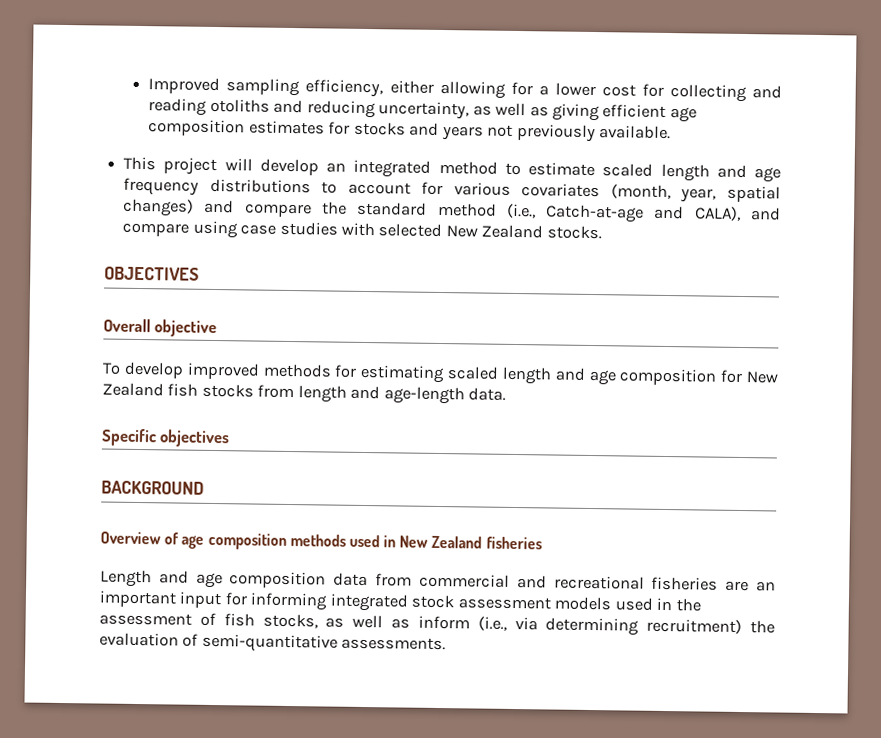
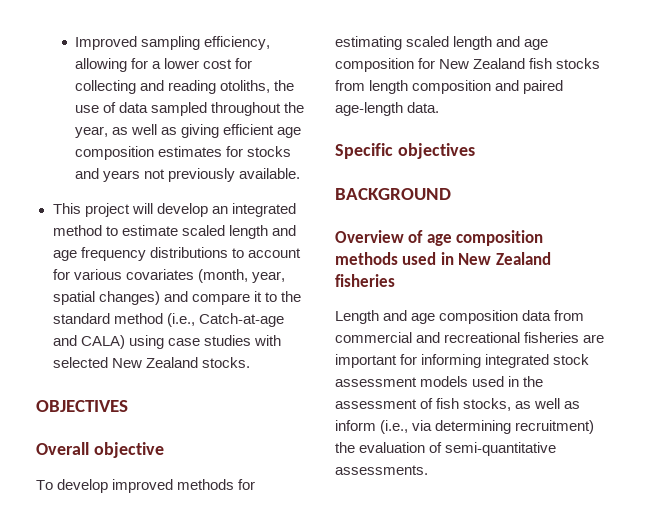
- Improved sampling efficiency, either allowing for a lower cost for collecting and reading otoliths and reducing uncertainty, as well as giving efficient age composition estimates for stocks and years not previously available.
+ Improved sampling efficiency, allowing for a lower cost for collecting and reading otoliths, the use of data sampled throughout the year, as well as giving efficient age composition estimates for stocks and years not previously available.
- This project will develop an integrated method to estimate scaled length and age frequency distributions to account for various covariates (month, year, spatial changes) and compare the standard method (i.e., Catch-at-age and CALA), and compare using case studies with selected New Zealand stocks.
+ This project will develop an integrated method to estimate scaled length and age frequency distributions to account for various covariates (month, year, spatial changes) and compare it to the standard method (i.e., Catch-at-age and CALA) using case studies with selected New Zealand stocks.
- To develop improved methods for estimating scaled length and age composition for New Zealand fish stocks from length and age-length data.
+ To develop improved methods for estimating scaled length and age composition for New Zealand fish stocks from length composition and paired age-length data.
- Length and age composition data from commercial and recreational fisheries are an important input for informing integrated stock assessment models used in the assessment of fish stocks, as well as inform (i.e., via determining recruitment) the evaluation of semi-quantitative assessments.
+ Length and age composition data from commercial and recreational fisheries are important for informing integrated stock assessment models used in the assessment of fish stocks, as well as inform (i.e., via determining recruitment) the evaluation of semi-quantitative assessments.

